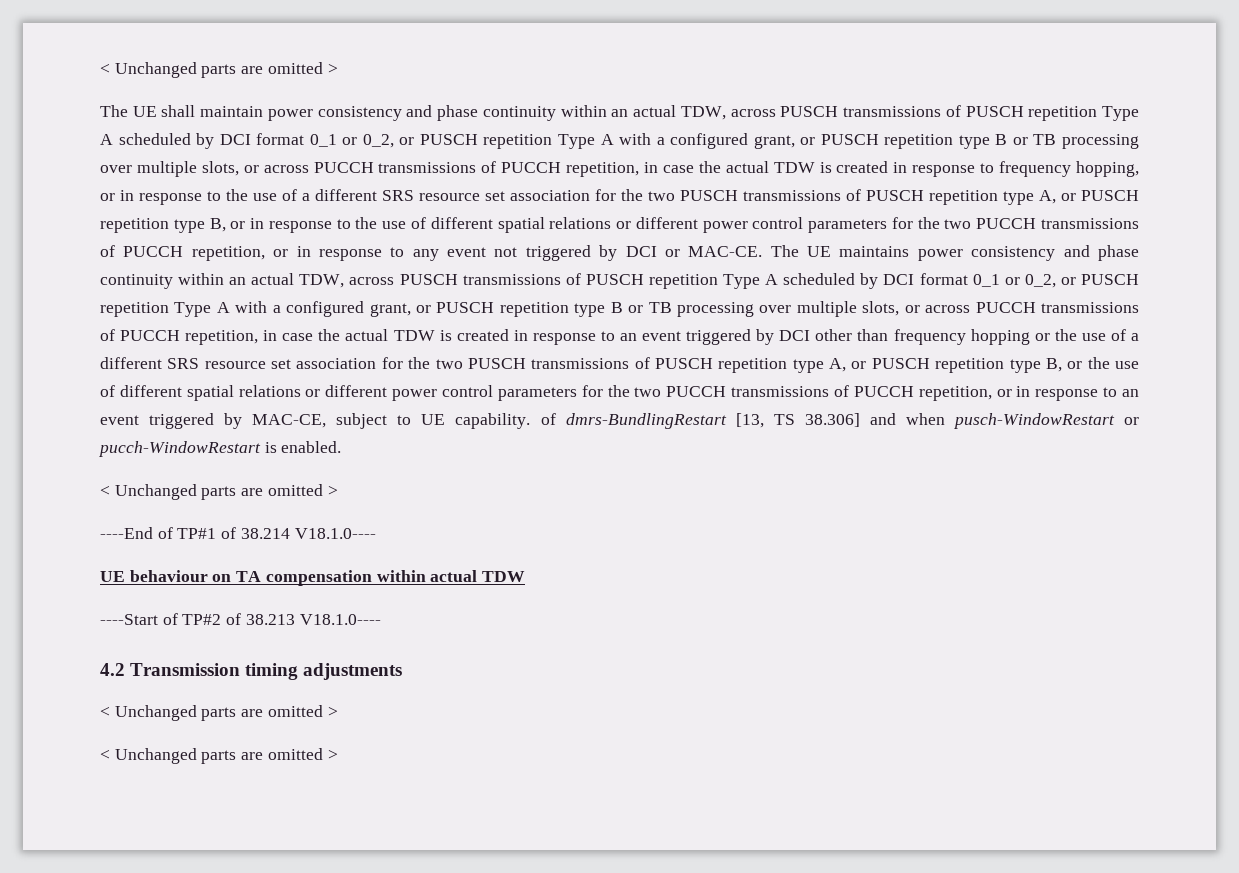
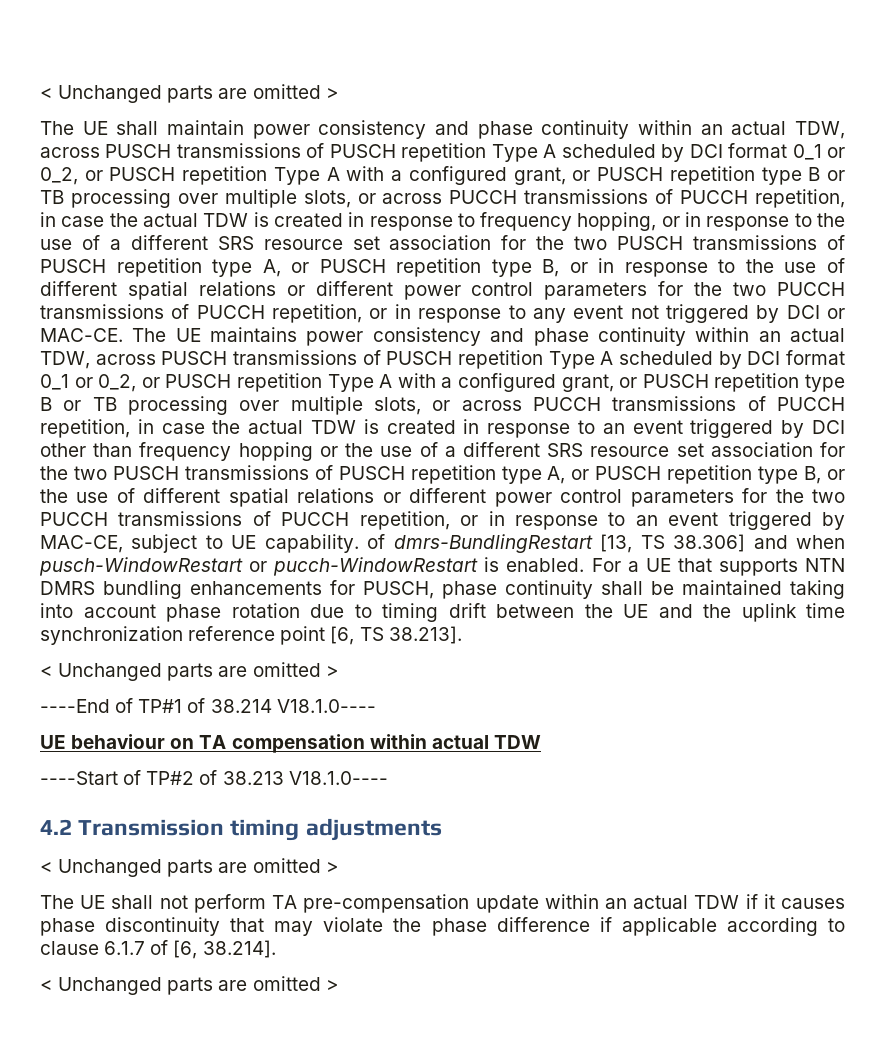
+ For a UE that supports NTN DMRS bundling enhancements for PUSCH, phase continuity shall be maintained taking into account phase rotation due to timing drift between the UE and the uplink time synchronization reference point [6, TS 38.213].
+ The UE shall not perform TA pre-compensation update within an actual TDW if it causes phase discontinuity that may violate the phase difference if applicable according to clause 6.1.7 of [6, 38.214].

